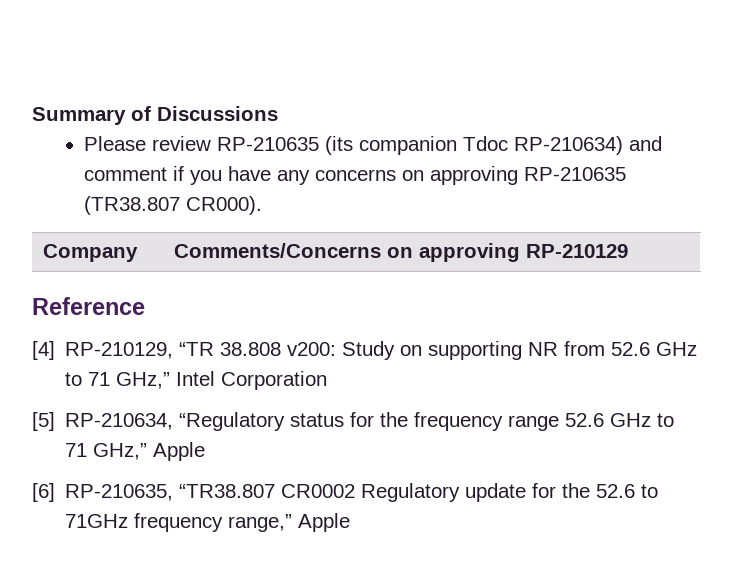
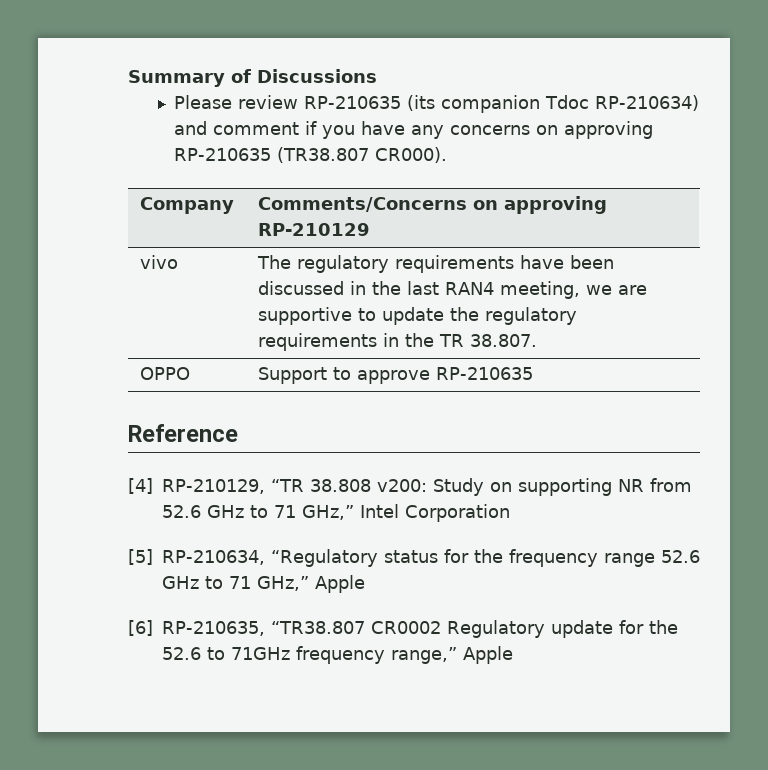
+ vivo | The regulatory requirements have been discussed in the last RAN4 meeting, we are supportive to update the regulatory requirements in the TR 38.807.
+ OPPO | Support to approve RP-210635

